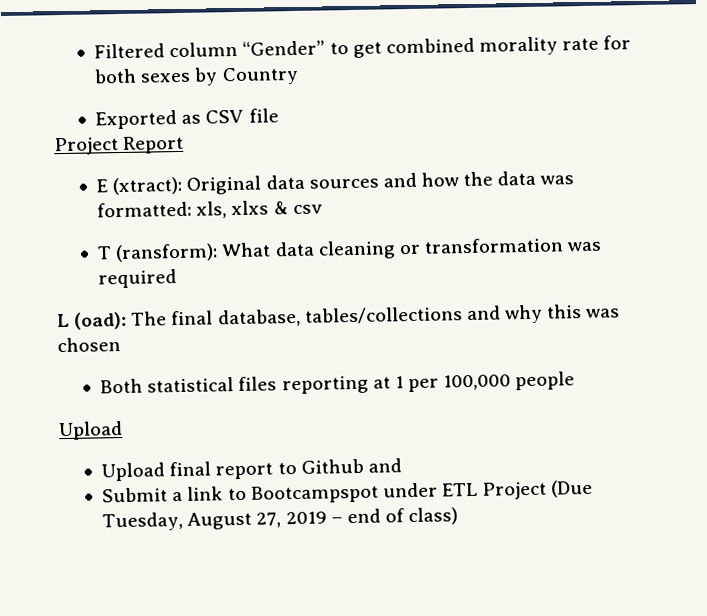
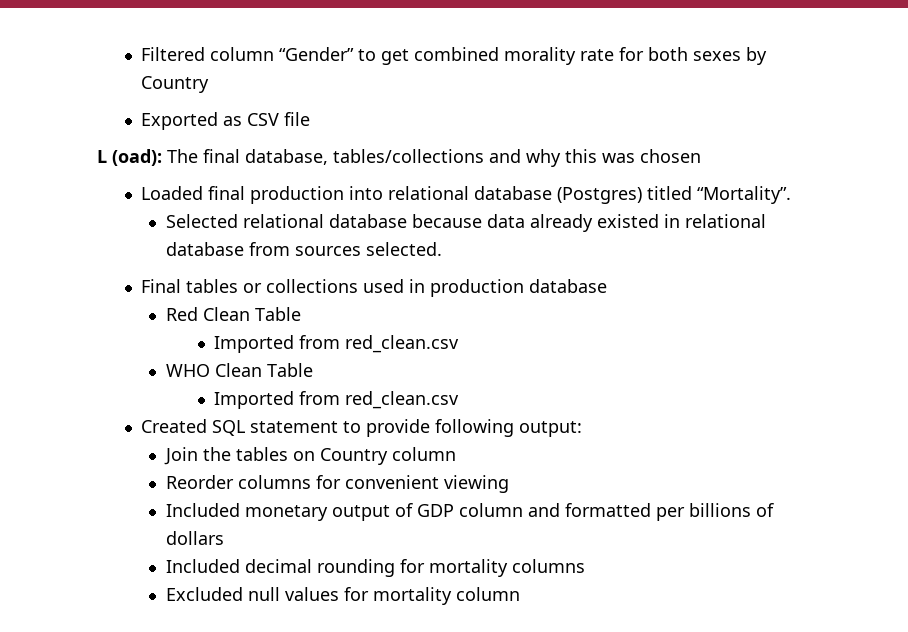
- Project Report
- E (xtract): Original data sources and how the data was formatted: xls, xlxs & csv
- T (ransform): What data cleaning or transformation was required
- Both statistical files reporting at 1 per 100,000 people
- Upload
- Upload final report to Github and
- Submit a link to Bootcampspot under ETL Project (Due Tuesday, August 27, 2019 – end of class)
+ Loaded final production into relational database (Postgres) titled “Mortality”.
+ Selected relational database because data already existed in relational database from sources selected.
+ Final tables or collections used in production database
+ Red Clean Table
+ Imported from red_clean.csv
+ WHO Clean Table
+ Imported from red_clean.csv
+ Created SQL statement to provide following output:
+ Join the tables on Country column
+ Reorder columns for convenient viewing
+ Included monetary output of GDP column and formatted per billions of dollars
+ Included decimal rounding for mortality columns
+ Excluded null values for mortality column

